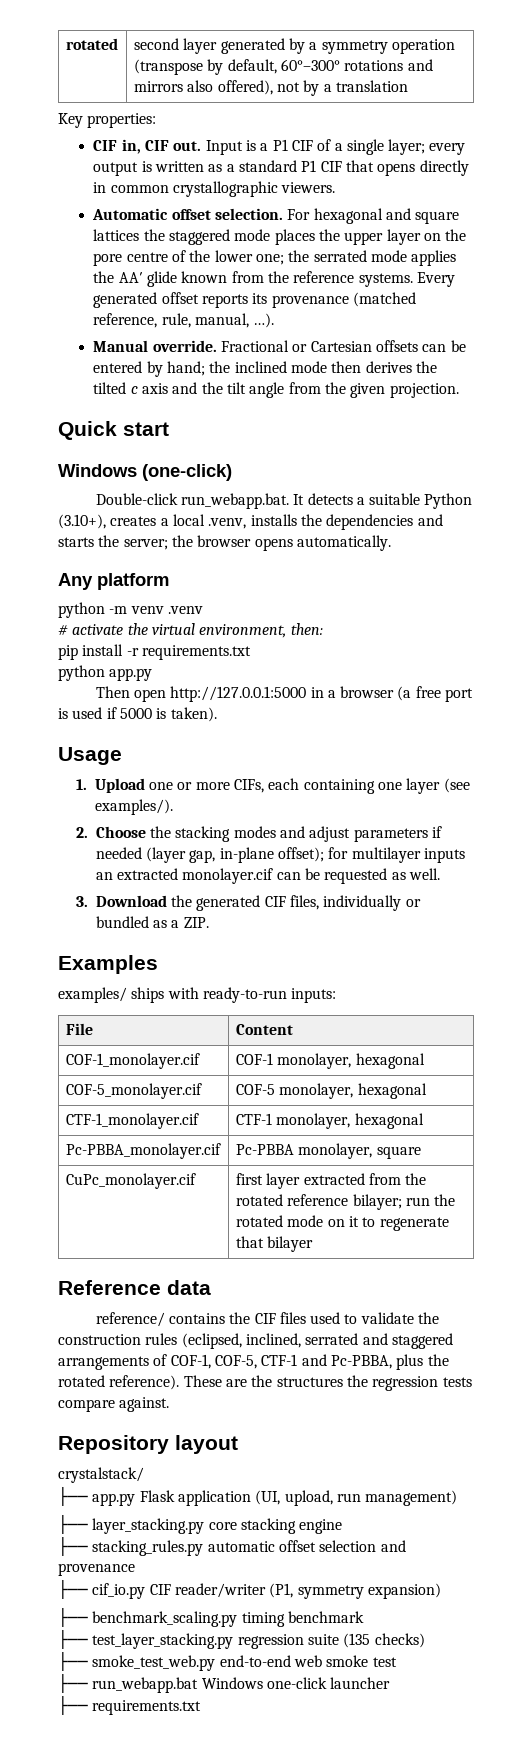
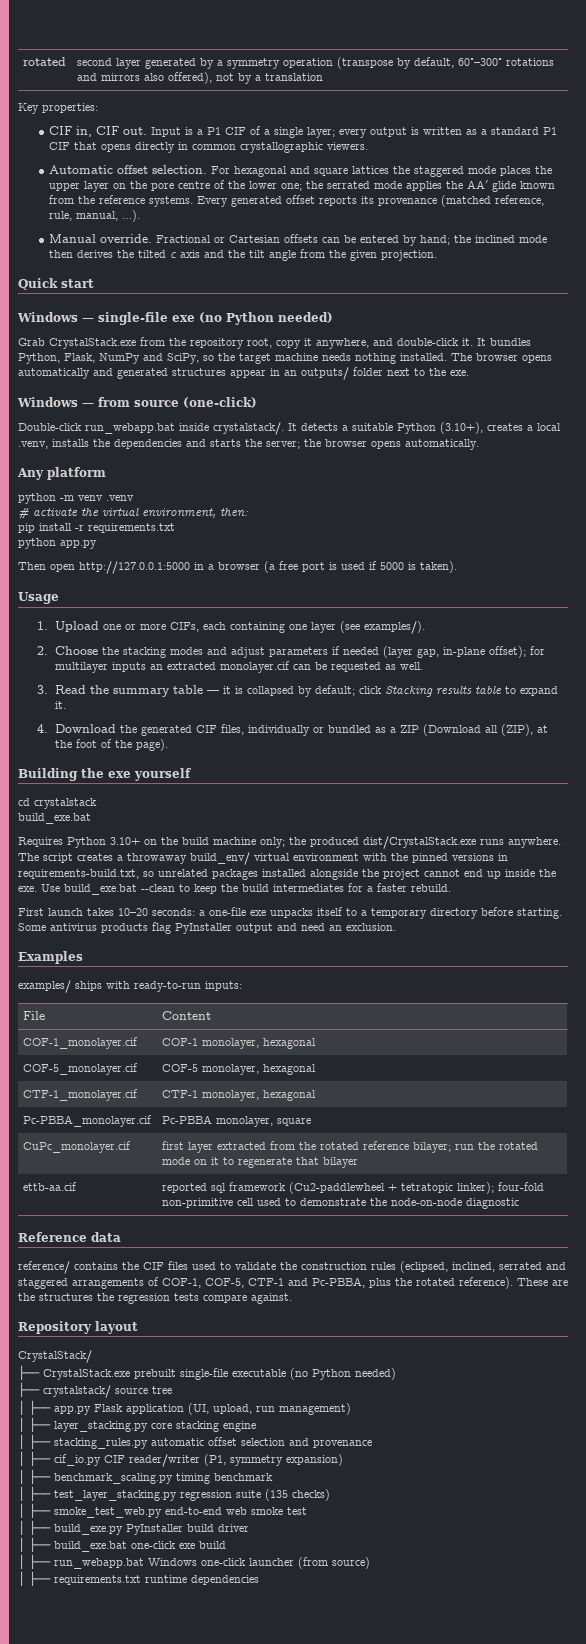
- Windows (one-click)
+ Windows — single-file exe (no Python needed)
+ Grab CrystalStack.exe from the repository root, copy it anywhere, and double-click it. It bundles Python, Flask, NumPy and SciPy, so the target machine needs nothing installed. The browser opens automatically and generated structures appear in an outputs/ folder next to the exe.
+ Windows — from source (one-click)
- Double-click run_webapp.bat. It detects a suitable Python (3.10+), creates a local .venv, installs the dependencies and starts the server; the browser opens automatically.
+ Double-click run_webapp.bat inside crystalstack/. It detects a suitable Python (3.10+), creates a local .venv, installs the dependencies and starts the server; the browser opens automatically.
- 3. Download the generated CIF files, individually or bundled as a ZIP.
+ 3. Read the summary table — it is collapsed by default; click Stacking results table to expand it.
+ 4. Download the generated CIF files, individually or bundled as a ZIP (Download all (ZIP), at the foot of the page).
+ Building the exe yourself
+ cd crystalstack
+ build_exe.bat
+ Requires Python 3.10+ on the build machine only; the produced dist/CrystalStack.exe runs anywhere. The script creates a throwaway build_env/ virtual environment with the pinned versions in requirements-build.txt, so unrelated packages installed alongside the project cannot end up inside the exe. Use build_exe.bat --clean to keep the build intermediates for a faster rebuild.
+ First launch takes 10–20 seconds: a one-file exe unpacks itself to a temporary directory before starting. Some antivirus products flag PyInstaller output and need an exclusion.
+ ettb-aa.cif | reported sql framework (Cu2-paddlewheel + tetratopic linker); four-fold non-primitive cell used to demonstrate the node-on-node diagnostic
- crystalstack/
- ├── app.py Flask application (UI, upload, run management)
+ CrystalStack/
+ ├── CrystalStack.exe prebuilt single-file executable (no Python needed)
+ ├── crystalstack/ source tree
+ │ ├── app.py Flask application (UI, upload, run management)
- ├── layer_stacking.py core stacking engine
+ │ ├── layer_stacking.py core stacking engine
- ├── stacking_rules.py automatic offset selection and provenance
+ │ ├── stacking_rules.py automatic offset selection and provenance
- ├── cif_io.py CIF reader/writer (P1, symmetry expansion)
+ │ ├── cif_io.py CIF reader/writer (P1, symmetry expansion)
- ├── benchmark_scaling.py timing benchmark
+ │ ├── benchmark_scaling.py timing benchmark
- ├── test_layer_stacking.py regression suite (135 checks)
+ │ ├── test_layer_stacking.py regression suite (135 checks)
- ├── smoke_test_web.py end-to-end web smoke test
+ │ ├── smoke_test_web.py end-to-end web smoke test
- ├── run_webapp.bat Windows one-click launcher
- ├── requirements.txt
+ │ ├── build_exe.py PyInstaller build driver
+ │ ├── build_exe.bat one-click exe build
+ │ ├── run_webapp.bat Windows one-click launcher (from source)
+ │ ├── requirements.txt runtime dependencies

